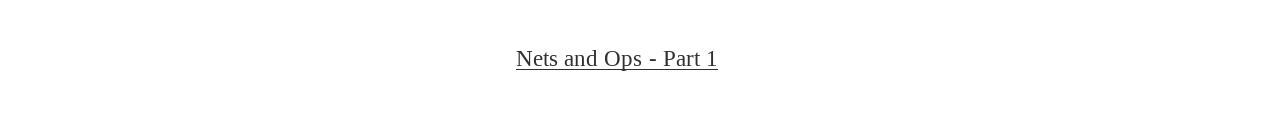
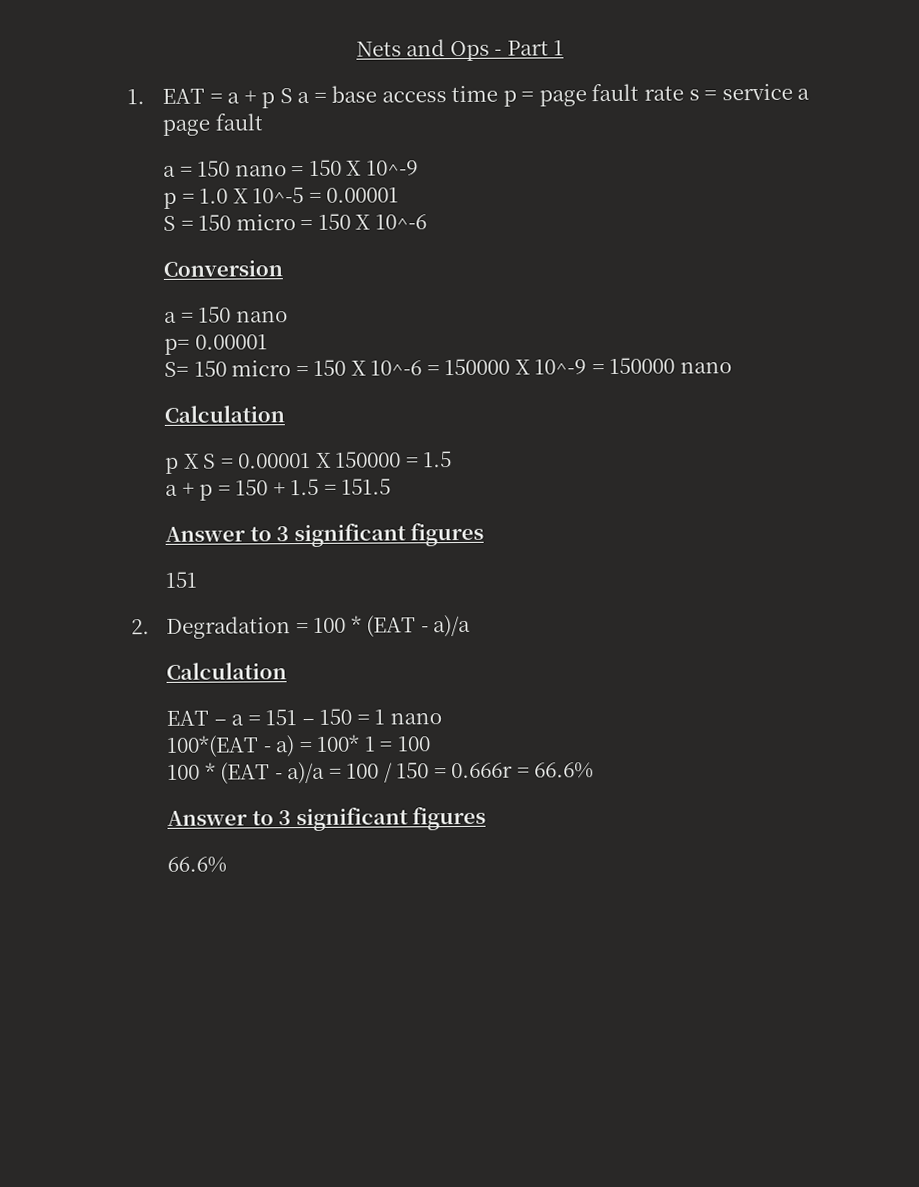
+ 1. EAT = a + p S a = base access time p = page fault rate s = service a page fault
+ a = 150 nano = 150 X 10^-9
+ p = 1.0 X 10^-5 = 0.00001
+ S = 150 micro = 150 X 10^-6
+ Conversion
+ a = 150 nano
+ p= 0.00001
+ S= 150 micro = 150 X 10^-6 = 150000 X 10^-9 = 150000 nano
+ Calculation
+ p X S = 0.00001 X 150000 = 1.5
+ a + p = 150 + 1.5 = 151.5
+ Answer to 3 significant figures
+ 151
+ 2. Degradation = 100 * (EAT - a)/a
+ Calculation
+ EAT – a = 151 – 150 = 1 nano
+ 100*(EAT - a) = 100* 1 = 100
+ 100 * (EAT - a)/a = 100 / 150 = 0.666r = 66.6%
+ Answer to 3 significant figures
+ 66.6%

